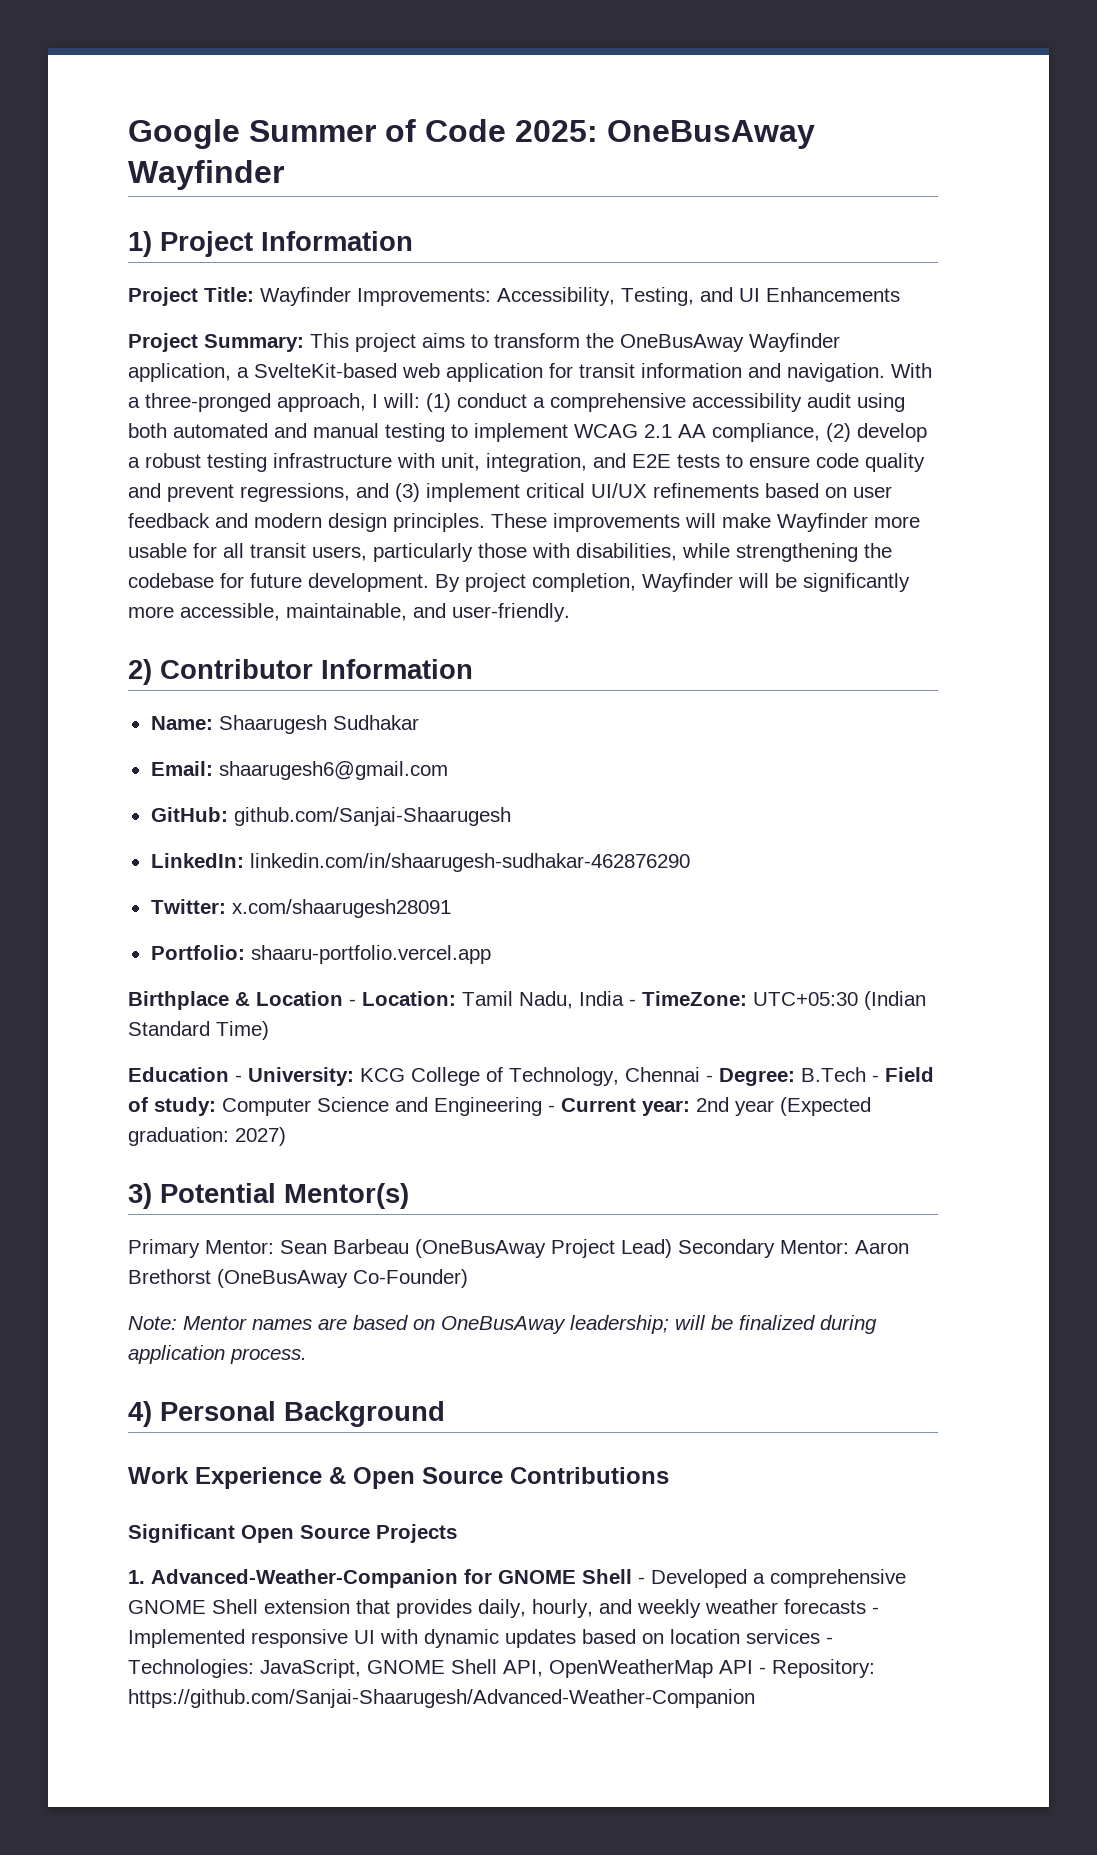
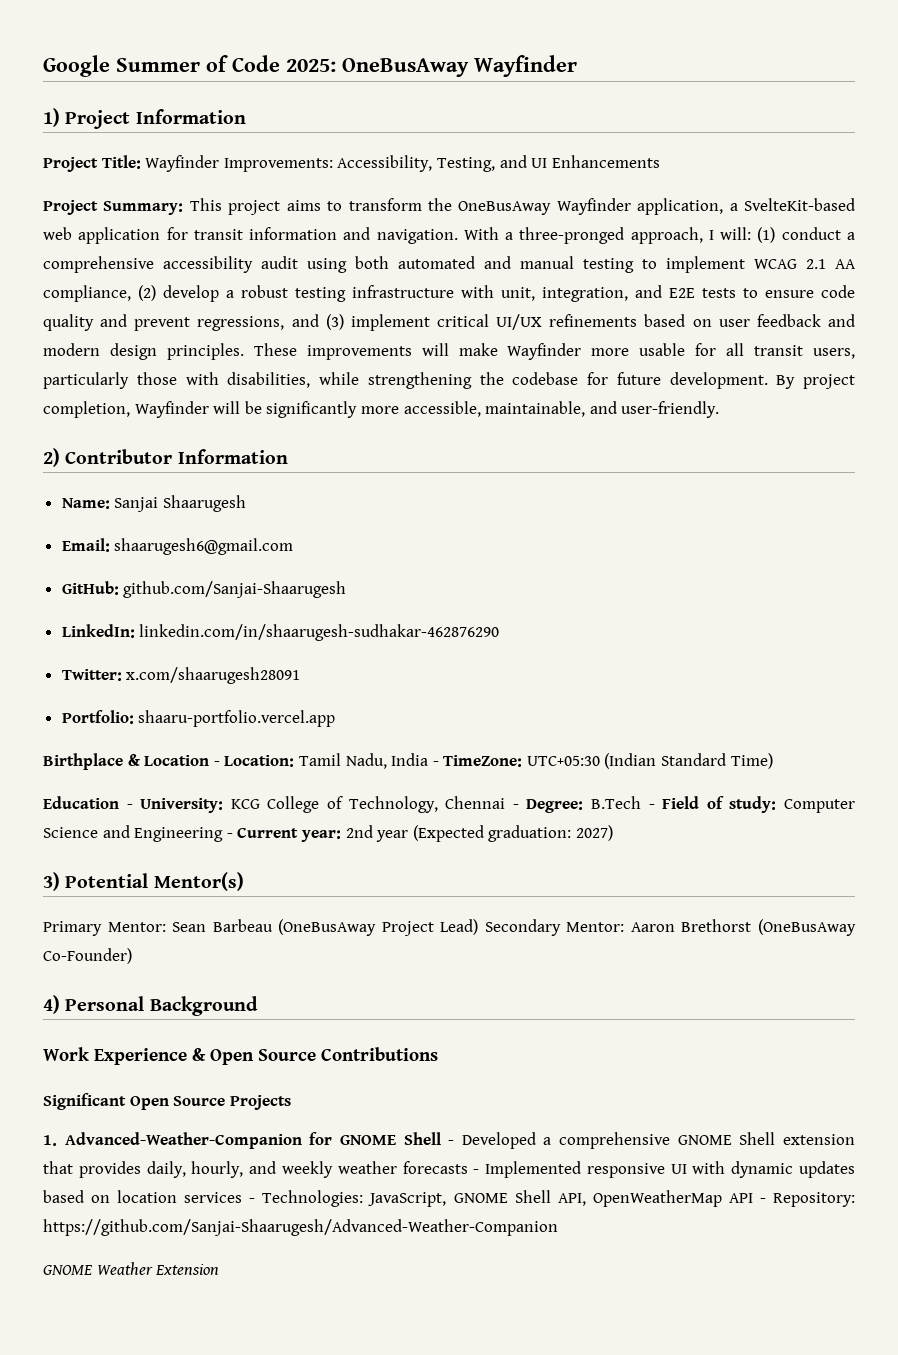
- Name: Shaarugesh Sudhakar
+ Name: Sanjai Shaarugesh
- Note: Mentor names are based on OneBusAway leadership; will be finalized during application process.
+ GNOME Weather Extension

